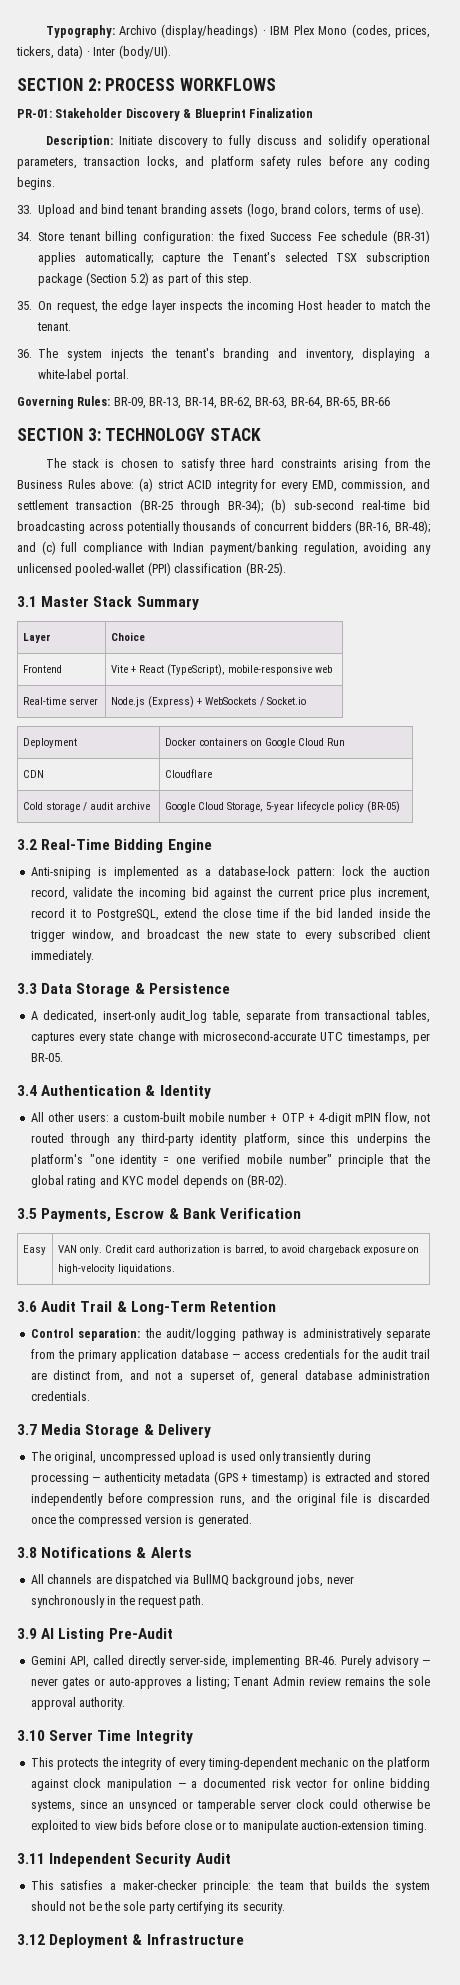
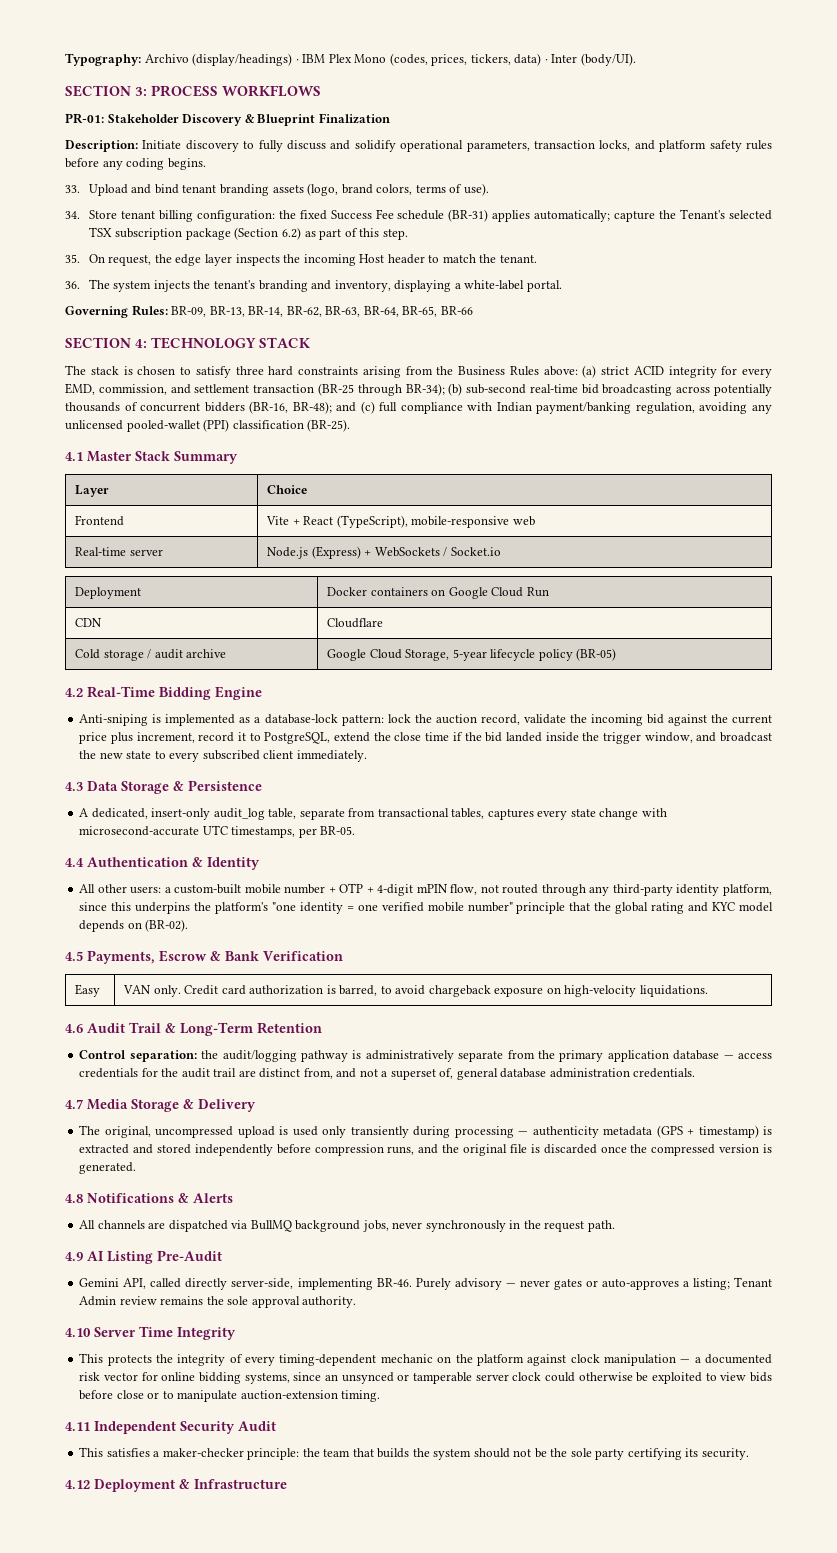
- SECTION 2: PROCESS WORKFLOWS
+ SECTION 3: PROCESS WORKFLOWS
- 34. Store tenant billing configuration: the fixed Success Fee schedule (BR-31) applies automatically; capture the Tenant's selected TSX subscription package (Section 5.2) as part of this step.
+ 34. Store tenant billing configuration: the fixed Success Fee schedule (BR-31) applies automatically; capture the Tenant's selected TSX subscription package (Section 6.2) as part of this step.
- SECTION 3: TECHNOLOGY STACK
+ SECTION 4: TECHNOLOGY STACK
- 3.1 Master Stack Summary
+ 4.1 Master Stack Summary
- 3.2 Real-Time Bidding Engine
+ 4.2 Real-Time Bidding Engine
- 3.3 Data Storage & Persistence
+ 4.3 Data Storage & Persistence
- 3.4 Authentication & Identity
+ 4.4 Authentication & Identity
- 3.5 Payments, Escrow & Bank Verification
+ 4.5 Payments, Escrow & Bank Verification
- 3.6 Audit Trail & Long-Term Retention
+ 4.6 Audit Trail & Long-Term Retention
- 3.7 Media Storage & Delivery
+ 4.7 Media Storage & Delivery
- 3.8 Notifications & Alerts
+ 4.8 Notifications & Alerts
- 3.9 AI Listing Pre-Audit
+ 4.9 AI Listing Pre-Audit
- 3.10 Server Time Integrity
+ 4.10 Server Time Integrity
- 3.11 Independent Security Audit
+ 4.11 Independent Security Audit
- 3.12 Deployment & Infrastructure
+ 4.12 Deployment & Infrastructure

